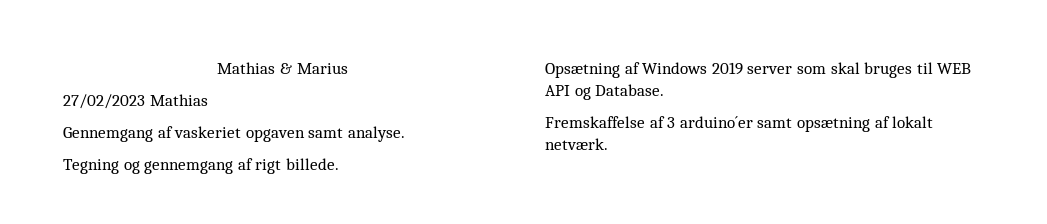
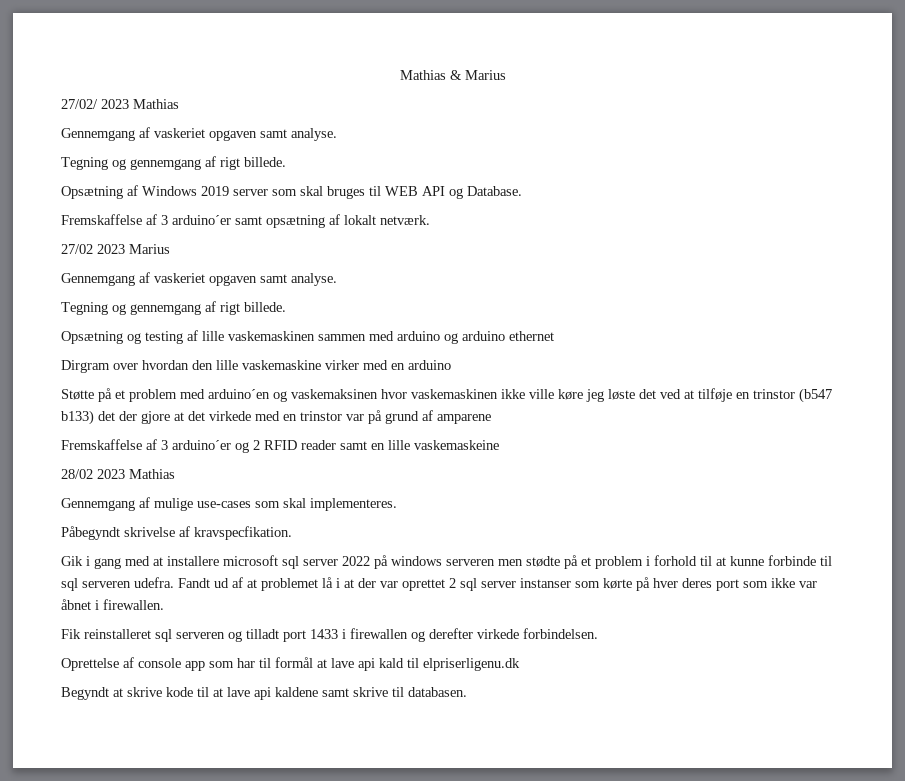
- 27/02/2023 Mathias
+ 27/02/ 2023 Mathias
+ 27/02 2023 Marius
+ Gennemgang af vaskeriet opgaven samt analyse.
+ Tegning og gennemgang af rigt billede.
+ Opsætning og testing af lille vaskemaskinen sammen med arduino og arduino ethernet
+ Dirgram over hvordan den lille vaskemaskine virker med en arduino
+ Støtte på et problem med arduino´en og vaskemaksinen hvor vaskemaskinen ikke ville køre jeg løste det ved at tilføje en trinstor (b547 b133) det der gjore at det virkede med en trinstor var på grund af amparene
+ Fremskaffelse af 3 arduino´er og 2 RFID reader samt en lille vaskemaskeine
+ 28/02 2023 Mathias
+ Gennemgang af mulige use-cases som skal implementeres.
+ Påbegyndt skrivelse af kravspecfikation.
+ Gik i gang med at installere microsoft sql server 2022 på windows serveren men stødte på et problem i forhold til at kunne forbinde til sql serveren udefra. Fandt ud af at problemet lå i at der var oprettet 2 sql server instanser som kørte på hver deres port som ikke var åbnet i firewallen.
+ Fik reinstalleret sql serveren og tilladt port 1433 i firewallen og derefter virkede forbindelsen.
+ Oprettelse af console app som har til formål at lave api kald til elpriserligenu.dk
+ Begyndt at skrive kode til at lave api kaldene samt skrive til databasen.

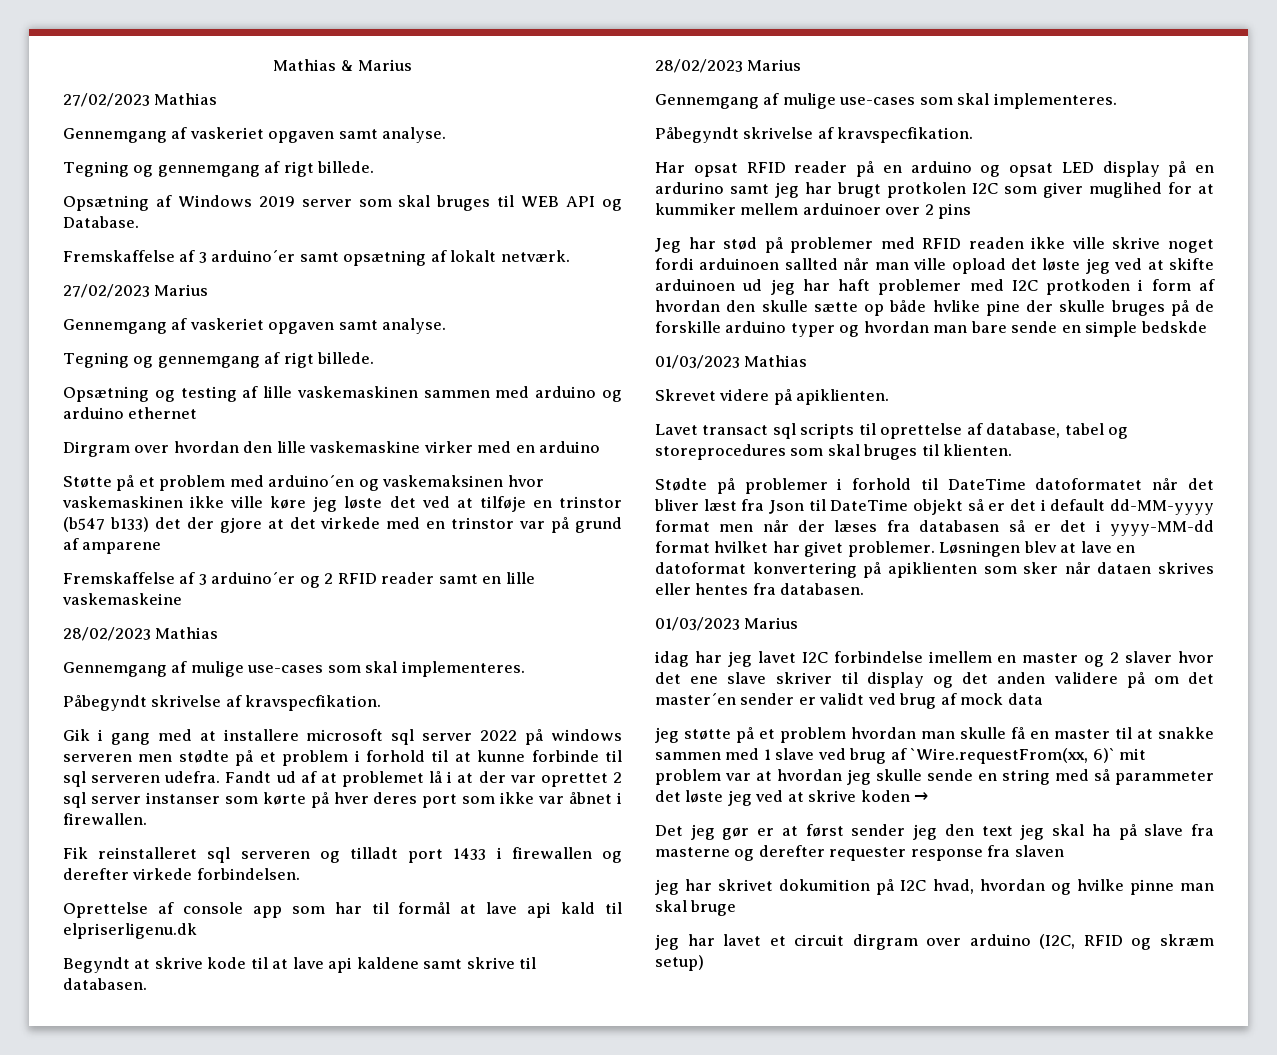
- 27/02/ 2023 Mathias
+ 27/02/2023 Mathias
- 27/02 2023 Marius
+ 27/02/2023 Marius
- 28/02 2023 Mathias
+ 28/02/2023 Mathias
+ 28/02/2023 Marius
+ Gennemgang af mulige use-cases som skal implementeres.
+ Påbegyndt skrivelse af kravspecfikation.
+ Har opsat RFID reader på en arduino og opsat LED display på en ardurino samt jeg har brugt protkolen I2C som giver muglihed for at kummiker mellem arduinoer over 2 pins
+ Jeg har stød på problemer med RFID readen ikke ville skrive noget fordi arduinoen sallted når man ville opload det løste jeg ved at skifte arduinoen ud jeg har haft problemer med I2C protkoden i form af hvordan den skulle sætte op både hvlike pine der skulle bruges på de forskille arduino typer og hvordan man bare sende en simple bedskde
+ 01/03/2023 Mathias
+ Skrevet videre på apiklienten.
+ Lavet transact sql scripts til oprettelse af database, tabel og storeprocedures som skal bruges til klienten.
+ Stødte på problemer i forhold til DateTime datoformatet når det bliver læst fra Json til DateTime objekt så er det i default dd-MM-yyyy format men når der læses fra databasen så er det i yyyy-MM-dd format hvilket har givet problemer. Løsningen blev at lave en datoformat konvertering på apiklienten som sker når dataen skrives eller hentes fra databasen.
+ 01/03/2023 Marius
+ idag har jeg lavet I2C forbindelse imellem en master og 2 slaver hvor det ene slave skriver til display og det anden validere på om det master´en sender er validt ved brug af mock data
+ jeg støtte på et problem hvordan man skulle få en master til at snakke sammen med 1 slave ved brug af `Wire.requestFrom(xx, 6)` mit problem var at hvordan jeg skulle sende en string med så parammeter det løste jeg ved at skrive koden →
+ Det jeg gør er at først sender jeg den text jeg skal ha på slave fra masterne og derefter requester response fra slaven
+ jeg har skrivet dokumition på I2C hvad, hvordan og hvilke pinne man skal bruge
+ jeg har lavet et circuit dirgram over arduino (I2C, RFID og skræm setup)

